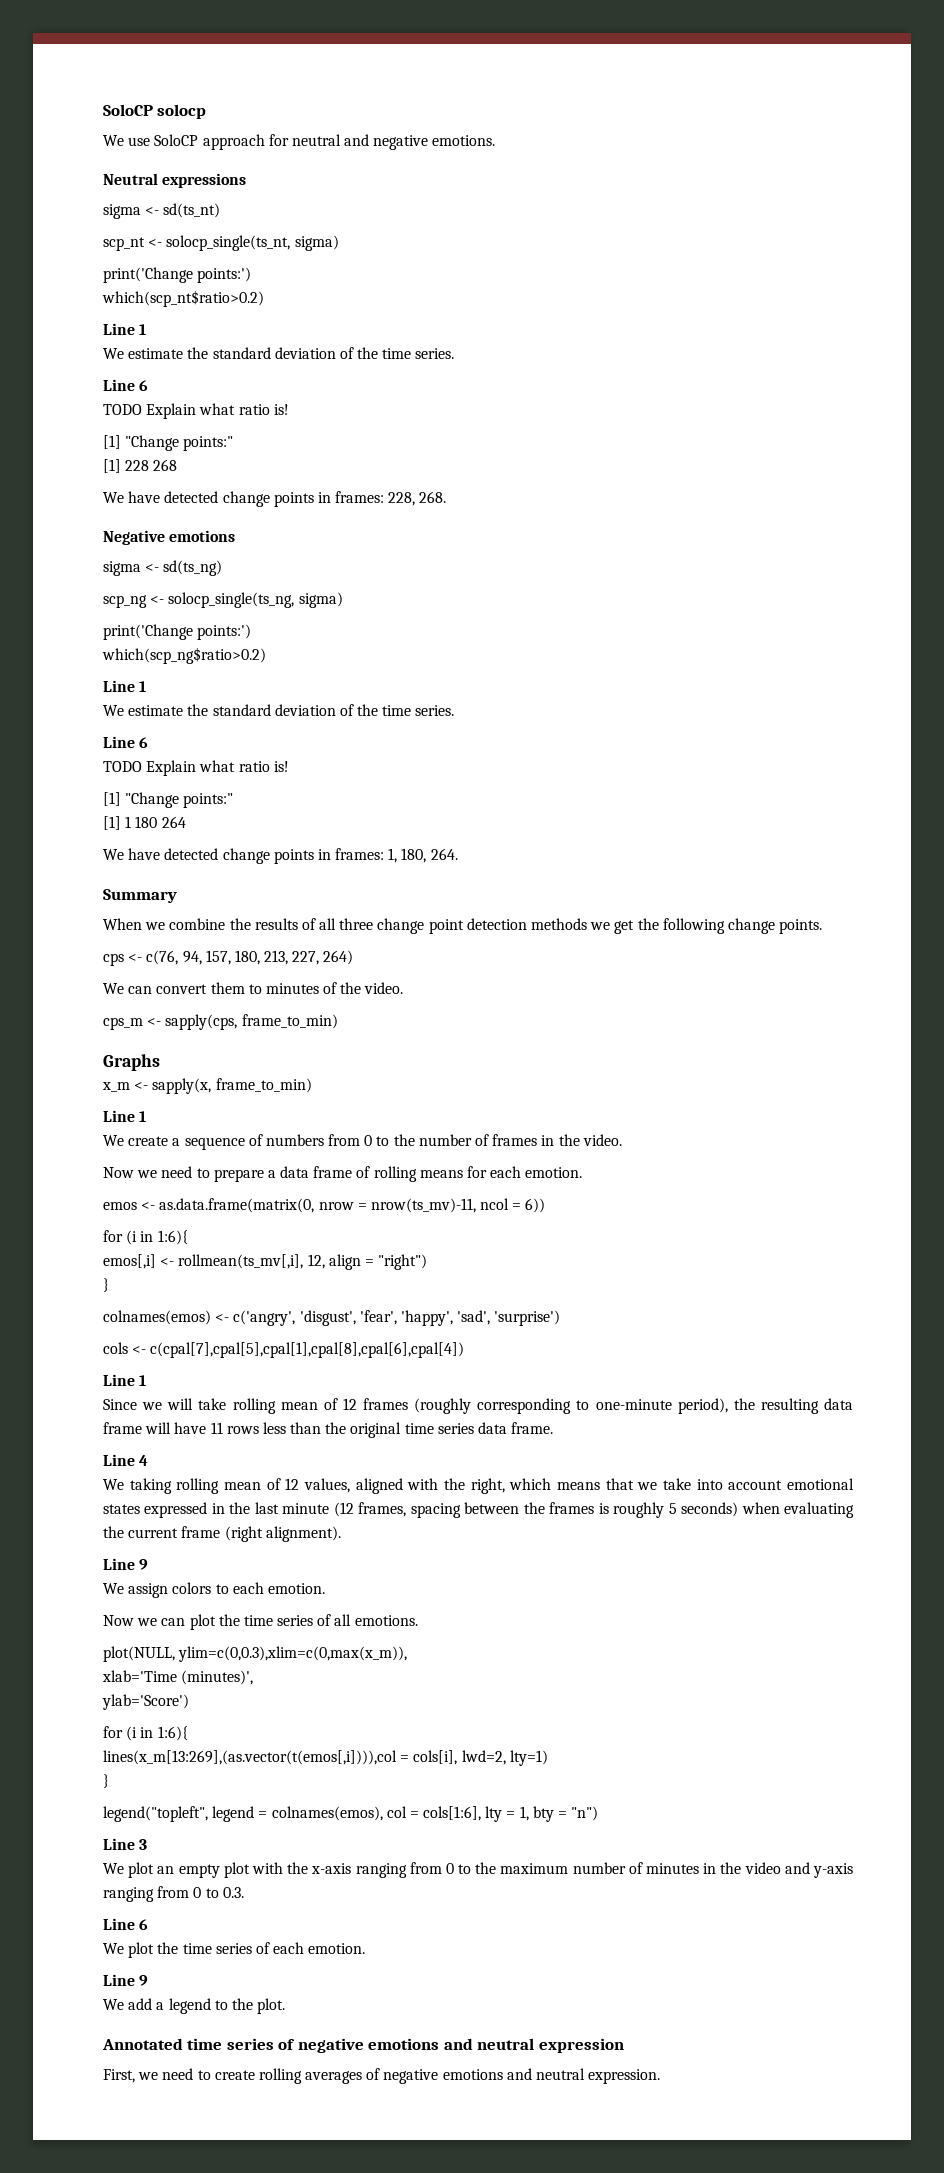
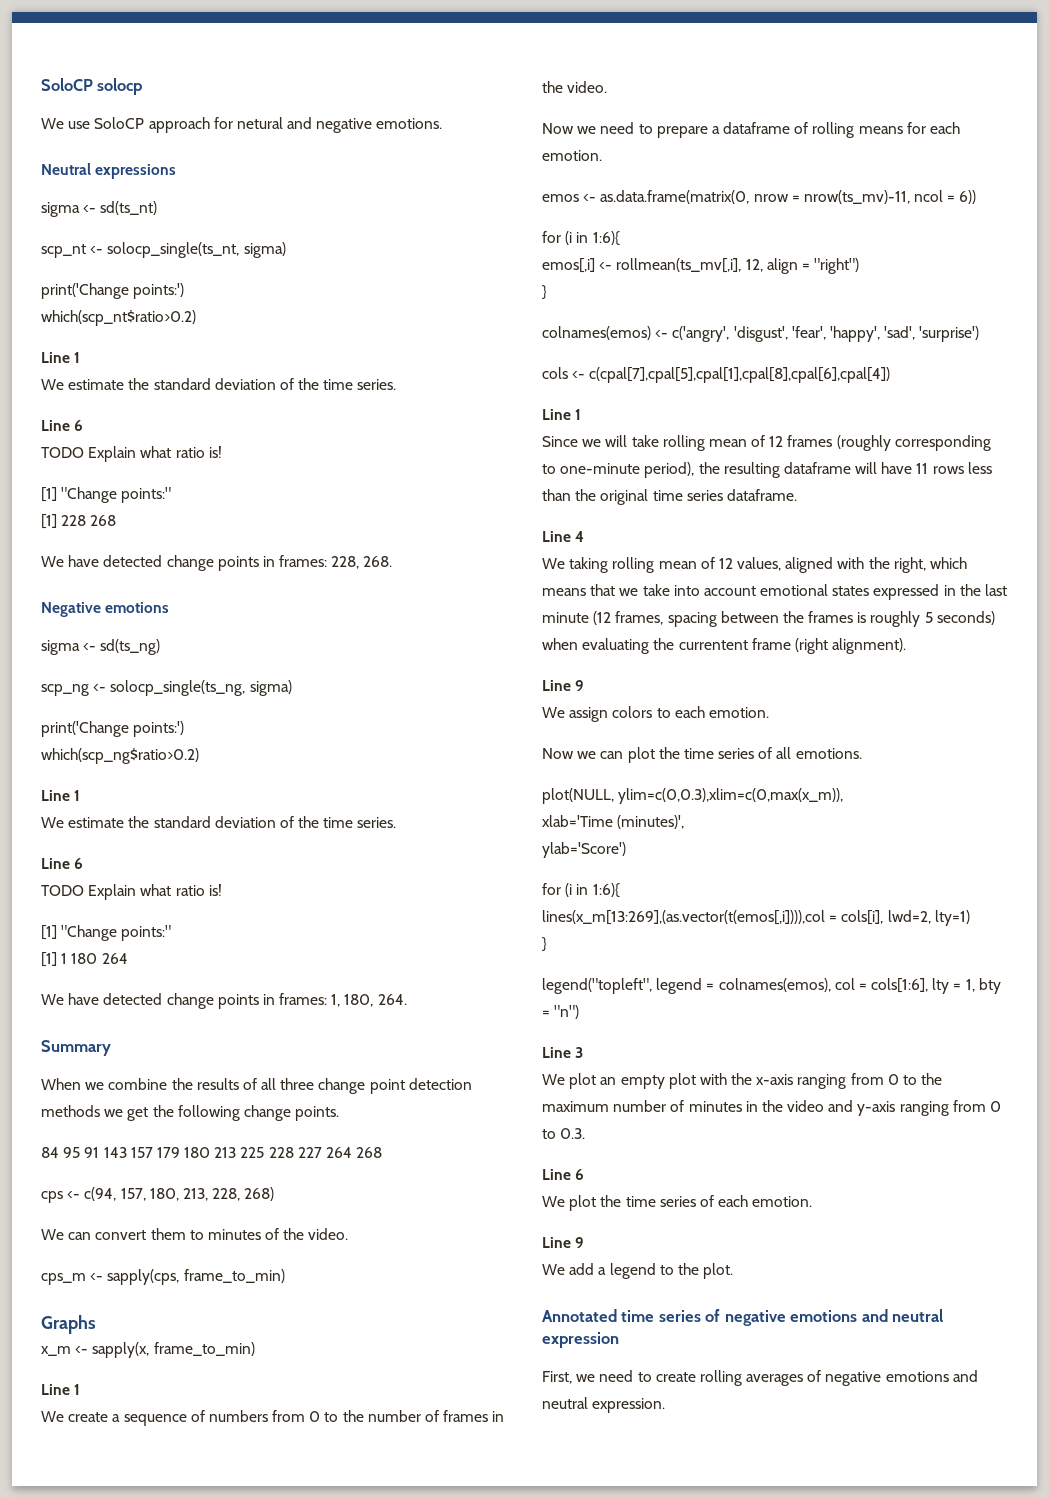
- We use SoloCP approach for neutral and negative emotions.
+ We use SoloCP approach for netural and negative emotions.
+ 84 95 91 143 157 179 180 213 225 228 227 264 268
- cps <- c(76, 94, 157, 180, 213, 227, 264)
+ cps <- c(94, 157, 180, 213, 228, 268)
- Now we need to prepare a data frame of rolling means for each emotion.
+ Now we need to prepare a dataframe of rolling means for each emotion.
- Since we will take rolling mean of 12 frames (roughly corresponding to one-minute period), the resulting data frame will have 11 rows less than the original time series data frame.
+ Since we will take rolling mean of 12 frames (roughly corresponding to one-minute period), the resulting dataframe will have 11 rows less than the original time series dataframe.
- We taking rolling mean of 12 values, aligned with the right, which means that we take into account emotional states expressed in the last minute (12 frames, spacing between the frames is roughly 5 seconds) when evaluating the current frame (right alignment).
+ We taking rolling mean of 12 values, aligned with the right, which means that we take into account emotional states expressed in the last minute (12 frames, spacing between the frames is roughly 5 seconds) when evaluating the currentent frame (right alignment).

